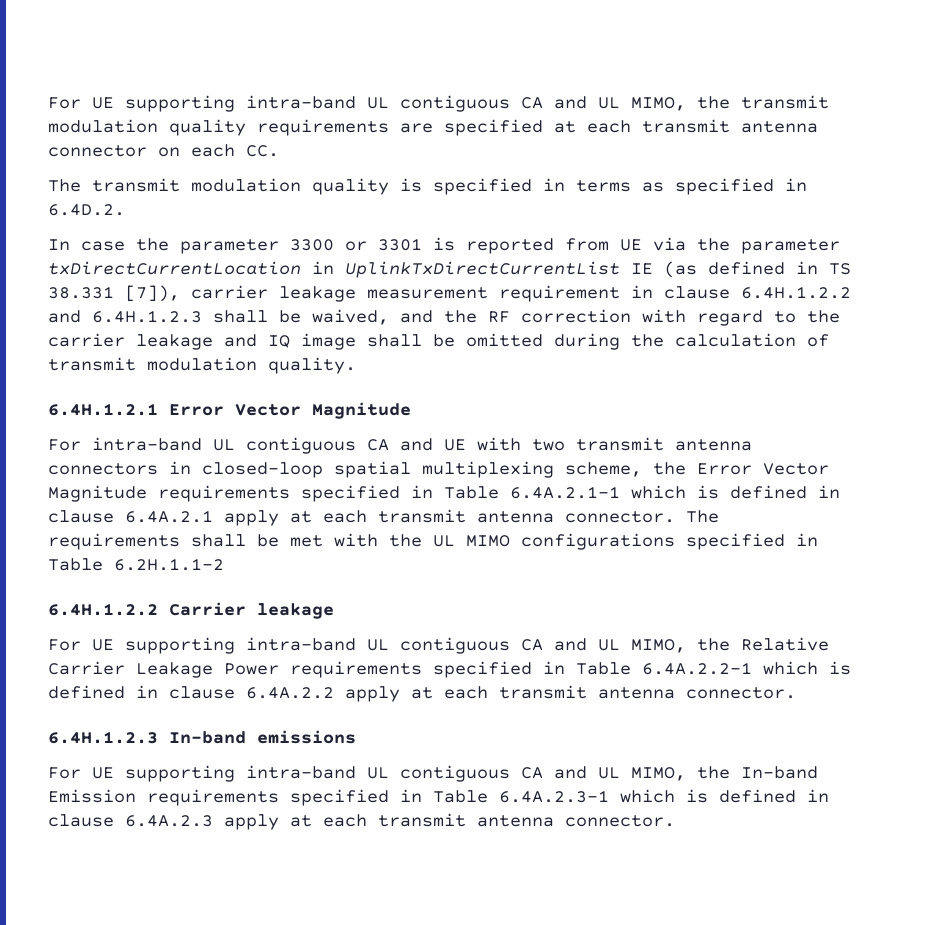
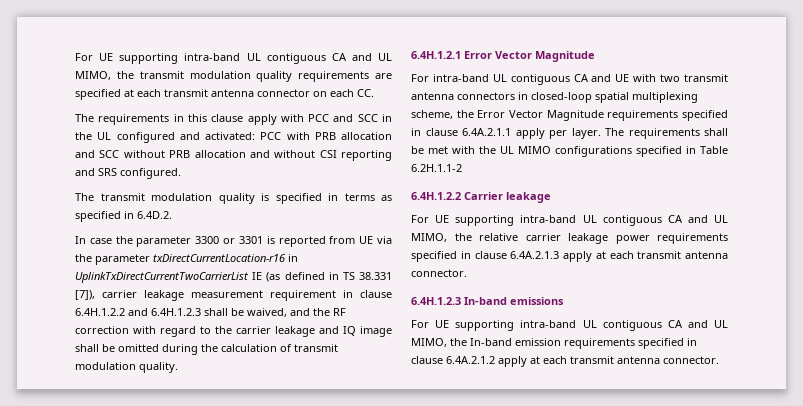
+ The requirements in this clause apply with PCC and SCC in the UL configured and activated: PCC with PRB allocation and SCC without PRB allocation and without CSI reporting and SRS configured.
- In case the parameter 3300 or 3301 is reported from UE via the parameter txDirectCurrentLocation in UplinkTxDirectCurrentList IE (as defined in TS 38.331 [7]), carrier leakage measurement requirement in clause 6.4H.1.2.2 and 6.4H.1.2.3 shall be waived, and the RF correction with regard to the carrier leakage and IQ image shall be omitted during the calculation of transmit modulation quality.
+ In case the parameter 3300 or 3301 is reported from UE via the parameter txDirectCurrentLocation-r16 in UplinkTxDirectCurrentTwoCarrierList IE (as defined in TS 38.331 [7]), carrier leakage measurement requirement in clause 6.4H.1.2.2 and 6.4H.1.2.3 shall be waived, and the RF correction with regard to the carrier leakage and IQ image shall be omitted during the calculation of transmit modulation quality.
- For intra-band UL contiguous CA and UE with two transmit antenna connectors in closed-loop spatial multiplexing scheme, the Error Vector Magnitude requirements specified in Table 6.4A.2.1-1 which is defined in clause 6.4A.2.1 apply at each transmit antenna connector.
+ For intra-band UL contiguous CA and UE with two transmit antenna connectors in closed-loop spatial multiplexing scheme, the Error Vector Magnitude requirements specified in clause 6.4A.2.1.1 apply per layer.
- For UE supporting intra-band UL contiguous CA and UL MIMO, the Relative Carrier Leakage Power requirements specified in Table 6.4A.2.2-1 which is defined in clause 6.4A.2.2 apply at each transmit antenna connector.
+ For UE supporting intra-band UL contiguous CA and UL MIMO, the relative carrier leakage power requirements specified in clause 6.4A.2.1.3 apply at each transmit antenna connector.
- For UE supporting intra-band UL contiguous CA and UL MIMO, the In-band Emission requirements specified in Table 6.4A.2.3-1 which is defined in clause 6.4A.2.3 apply at each transmit antenna connector.
+ For UE supporting intra-band UL contiguous CA and UL MIMO, the In-band emission requirements specified in clause 6.4A.2.1.2 apply at each transmit antenna connector.

